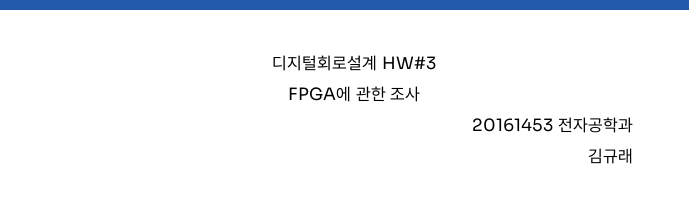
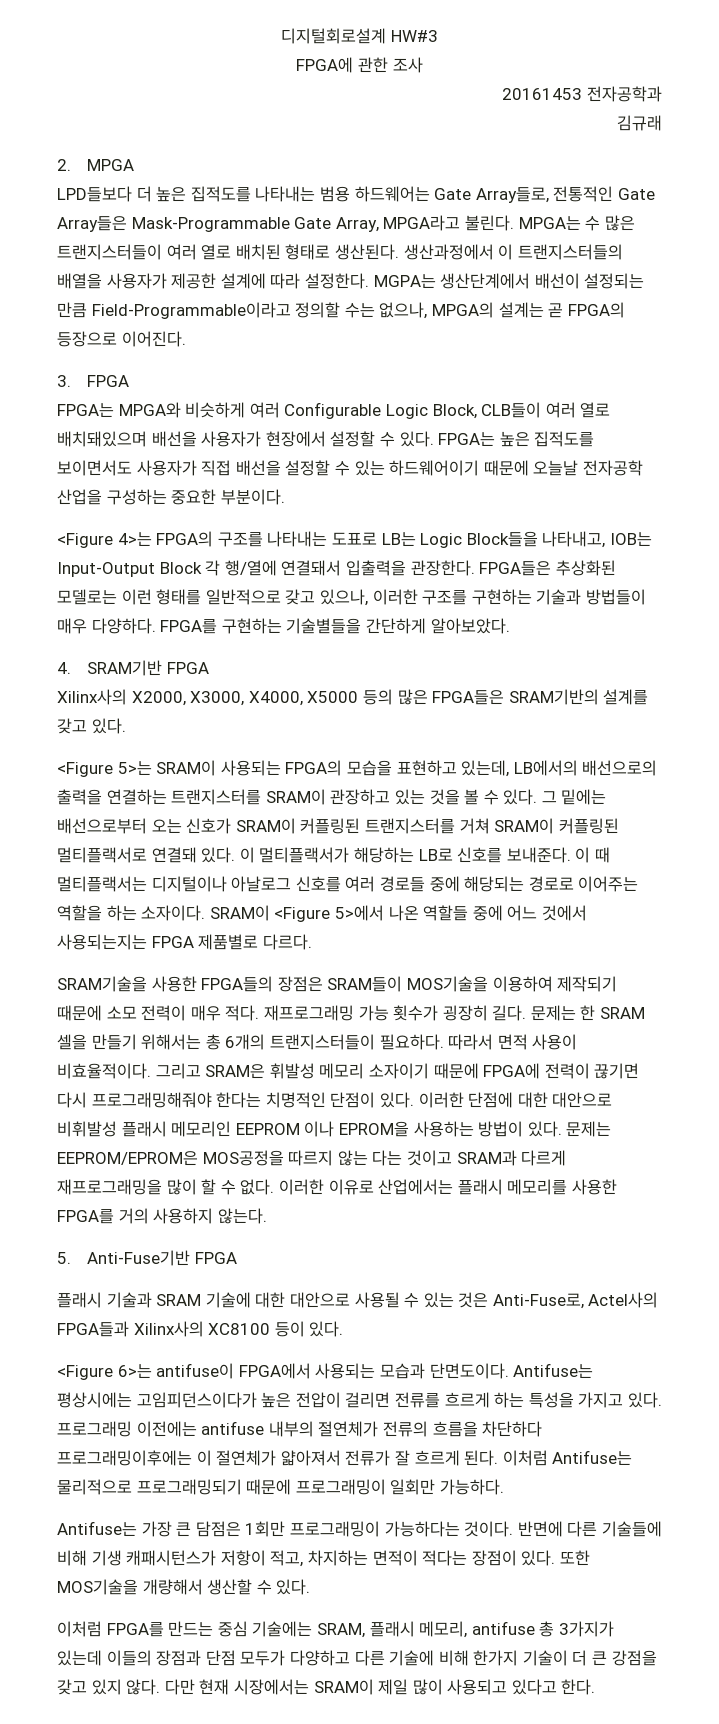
+ 2. MPGA
+ LPD들보다 더 높은 집적도를 나타내는 범용 하드웨어는 Gate Array들로, 전통적인 Gate Array들은 Mask-Programmable Gate Array, MPGA라고 불린다. MPGA는 수 많은 트랜지스터들이 여러 열로 배치된 형태로 생산된다. 생산과정에서 이 트랜지스터들의 배열을 사용자가 제공한 설계에 따라 설정한다. MGPA는 생산단계에서 배선이 설정되는 만큼 Field-Programmable이라고 정의할 수는 없으나, MPGA의 설계는 곧 FPGA의 등장으로 이어진다.
+ 3. FPGA
+ FPGA는 MPGA와 비슷하게 여러 Configurable Logic Block, CLB들이 여러 열로 배치돼있으며 배선을 사용자가 현장에서 설정할 수 있다. FPGA는 높은 집적도를 보이면서도 사용자가 직접 배선을 설정할 수 있는 하드웨어이기 때문에 오늘날 전자공학 산업을 구성하는 중요한 부분이다.
+ <Figure 4>는 FPGA의 구조를 나타내는 도표로 LB는 Logic Block들을 나타내고, IOB는 Input-Output Block 각 행/열에 연결돼서 입출력을 관장한다. FPGA들은 추상화된 모델로는 이런 형태를 일반적으로 갖고 있으나, 이러한 구조를 구현하는 기술과 방법들이 매우 다양하다. FPGA를 구현하는 기술별들을 간단하게 알아보았다.
+ 4. SRAM기반 FPGA
+ Xilinx사의 X2000, X3000, X4000, X5000 등의 많은 FPGA들은 SRAM기반의 설계를 갖고 있다.
+ <Figure 5>는 SRAM이 사용되는 FPGA의 모습을 표현하고 있는데, LB에서의 배선으로의 출력을 연결하는 트랜지스터를 SRAM이 관장하고 있는 것을 볼 수 있다. 그 밑에는 배선으로부터 오는 신호가 SRAM이 커플링된 트랜지스터를 거쳐 SRAM이 커플링된 멀티플랙서로 연결돼 있다. 이 멀티플랙서가 해당하는 LB로 신호를 보내준다. 이 때 멀티플랙서는 디지털이나 아날로그 신호를 여러 경로들 중에 해당되는 경로로 이어주는 역할을 하는 소자이다. SRAM이 <Figure 5>에서 나온 역할들 중에 어느 것에서 사용되는지는 FPGA 제품별로 다르다.
+ SRAM기술을 사용한 FPGA들의 장점은 SRAM들이 MOS기술을 이용하여 제작되기 때문에 소모 전력이 매우 적다. 재프로그래밍 가능 횟수가 굉장히 길다. 문제는 한 SRAM 셀을 만들기 위해서는 총 6개의 트랜지스터들이 필요하다. 따라서 면적 사용이 비효율적이다. 그리고 SRAM은 휘발성 메모리 소자이기 때문에 FPGA에 전력이 끊기면 다시 프로그래밍해줘야 한다는 치명적인 단점이 있다. 이러한 단점에 대한 대안으로 비휘발성 플래시 메모리인 EEPROM 이나 EPROM을 사용하는 방법이 있다. 문제는 EEPROM/EPROM은 MOS공정을 따르지 않는 다는 것이고 SRAM과 다르게 재프로그래밍을 많이 할 수 없다. 이러한 이유로 산업에서는 플래시 메모리를 사용한 FPGA를 거의 사용하지 않는다.
+ 5. Anti-Fuse기반 FPGA
+ 플래시 기술과 SRAM 기술에 대한 대안으로 사용될 수 있는 것은 Anti-Fuse로, Actel사의 FPGA들과 Xilinx사의 XC8100 등이 있다.
+ <Figure 6>는 antifuse이 FPGA에서 사용되는 모습과 단면도이다. Antifuse는 평상시에는 고임피던스이다가 높은 전압이 걸리면 전류를 흐르게 하는 특성을 가지고 있다. 프로그래밍 이전에는 antifuse 내부의 절연체가 전류의 흐름을 차단하다 프로그래밍이후에는 이 절연체가 얇아져서 전류가 잘 흐르게 된다. 이처럼 Antifuse는 물리적으로 프로그래밍되기 때문에 프로그래밍이 일회만 가능하다.
+ Antifuse는 가장 큰 담점은 1회만 프로그래밍이 가능하다는 것이다. 반면에 다른 기술들에 비해 기생 캐패시턴스가 저항이 적고, 차지하는 면적이 적다는 장점이 있다. 또한 MOS기술을 개량해서 생산할 수 있다.
+ 이처럼 FPGA를 만드는 중심 기술에는 SRAM, 플래시 메모리, antifuse 총 3가지가 있는데 이들의 장점과 단점 모두가 다양하고 다른 기술에 비해 한가지 기술이 더 큰 강점을 갖고 있지 않다. 다만 현재 시장에서는 SRAM이 제일 많이 사용되고 있다고 한다.

